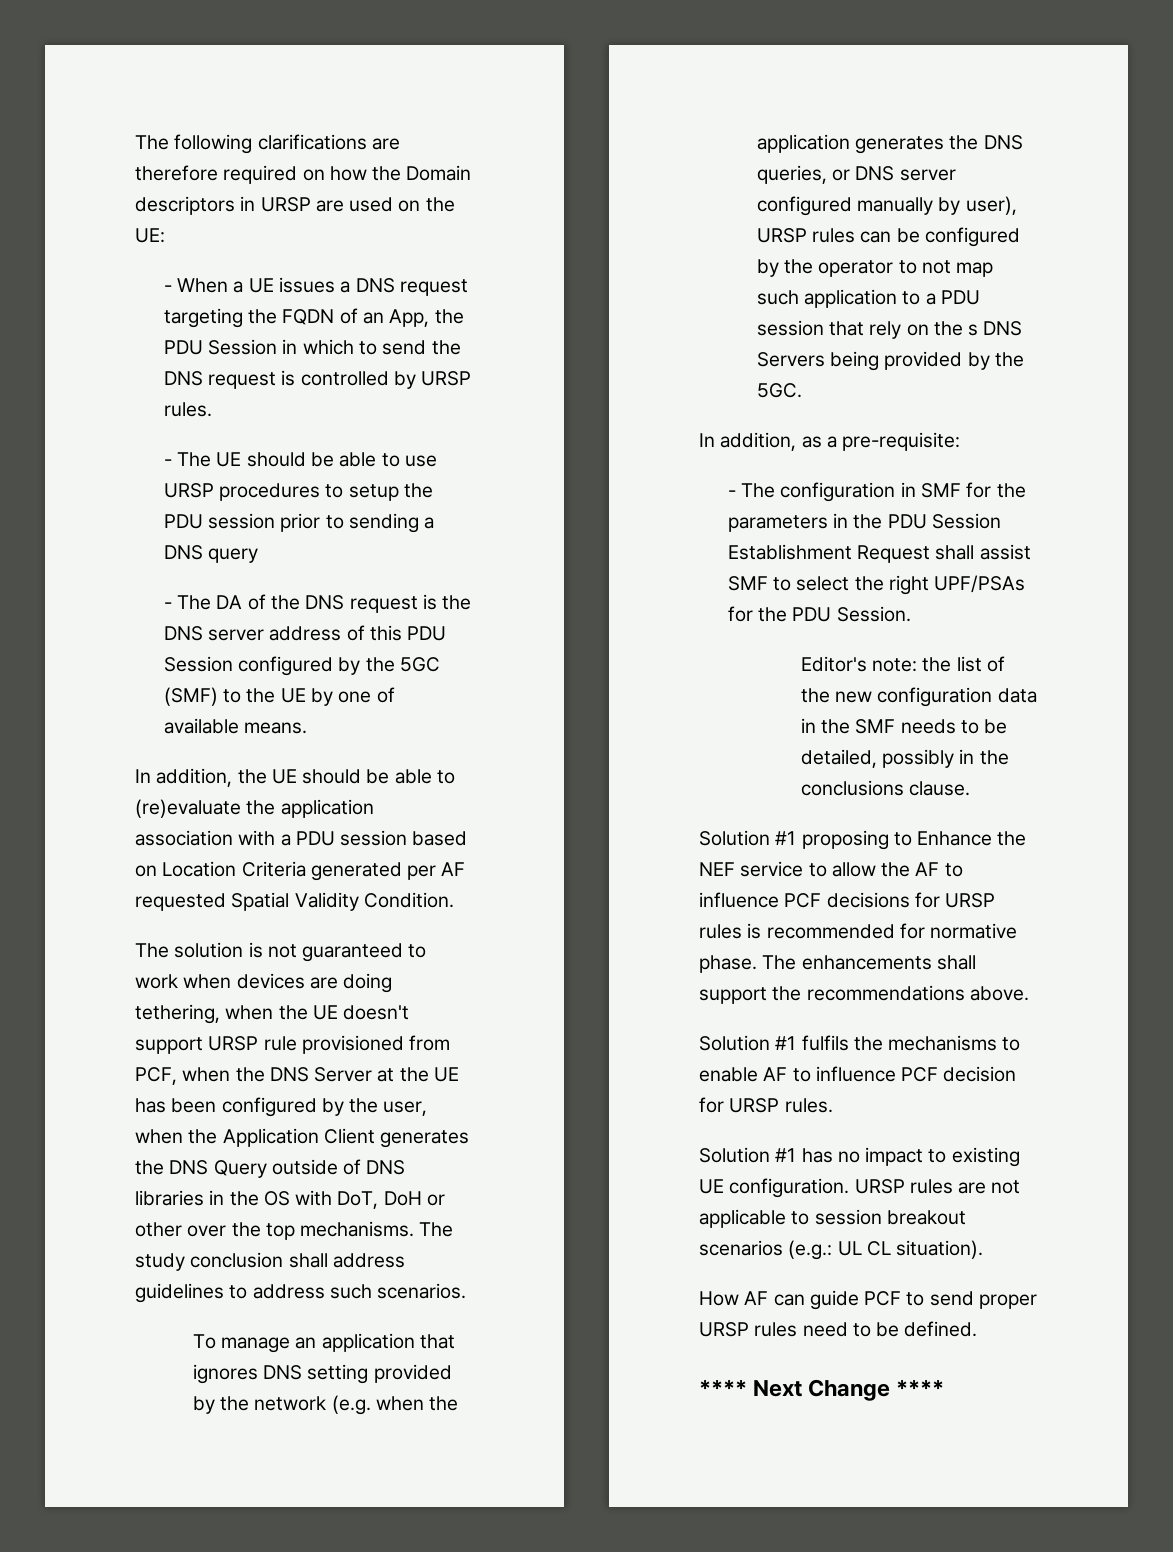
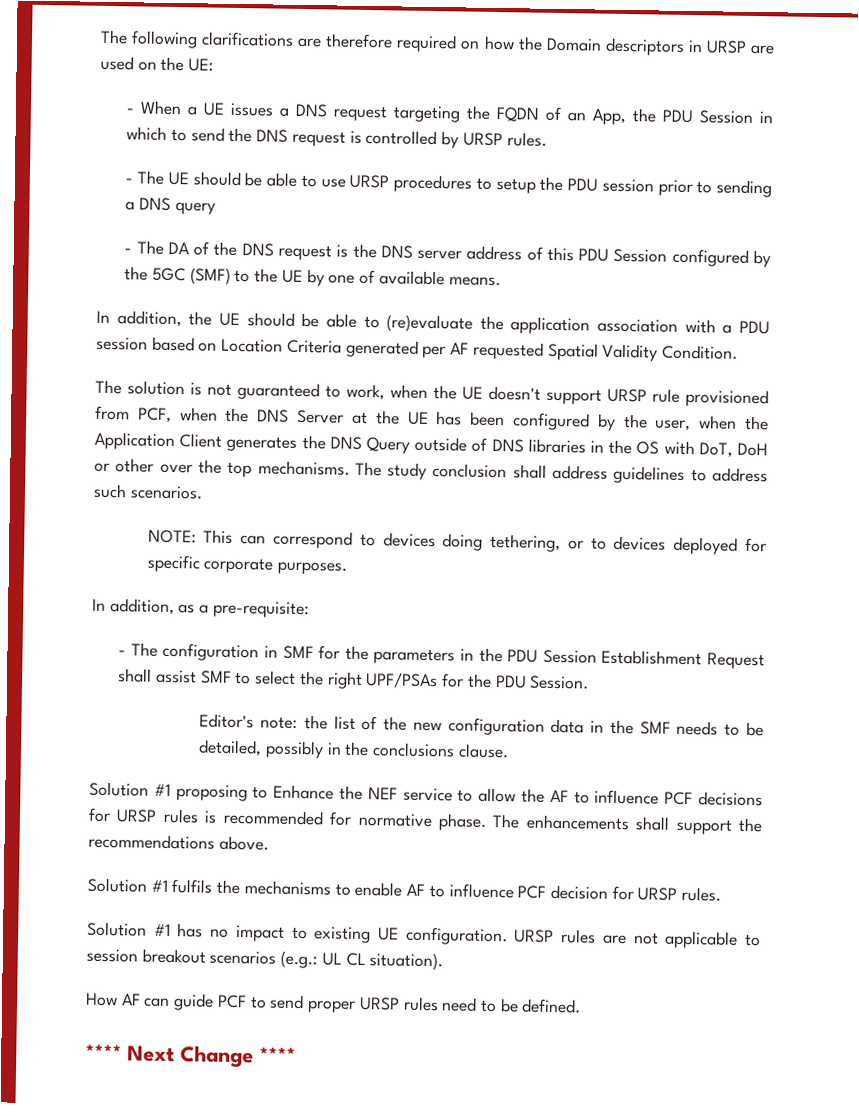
- The solution is not guaranteed to work when devices are doing tethering, when the UE doesn't support URSP rule provisioned from PCF, when the DNS Server at the UE has been configured by the user, when the Application Client generates the DNS Query outside of DNS libraries in the OS with DoT, DoH or other over the top mechanisms.
+ The solution is not guaranteed to work, when the UE doesn't support URSP rule provisioned from PCF, when the DNS Server at the UE has been configured by the user, when the Application Client generates the DNS Query outside of DNS libraries in the OS with DoT, DoH or other over the top mechanisms.
- To manage an application that ignores DNS setting provided by the network (e.g. when the application generates the DNS queries, or DNS server configured manually by user), URSP rules can be configured by the operator to not map such application to a PDU session that rely on the s DNS Servers being provided by the 5GC.
+ NOTE: This can correspond to devices doing tethering, or to devices deployed for specific corporate purposes.

